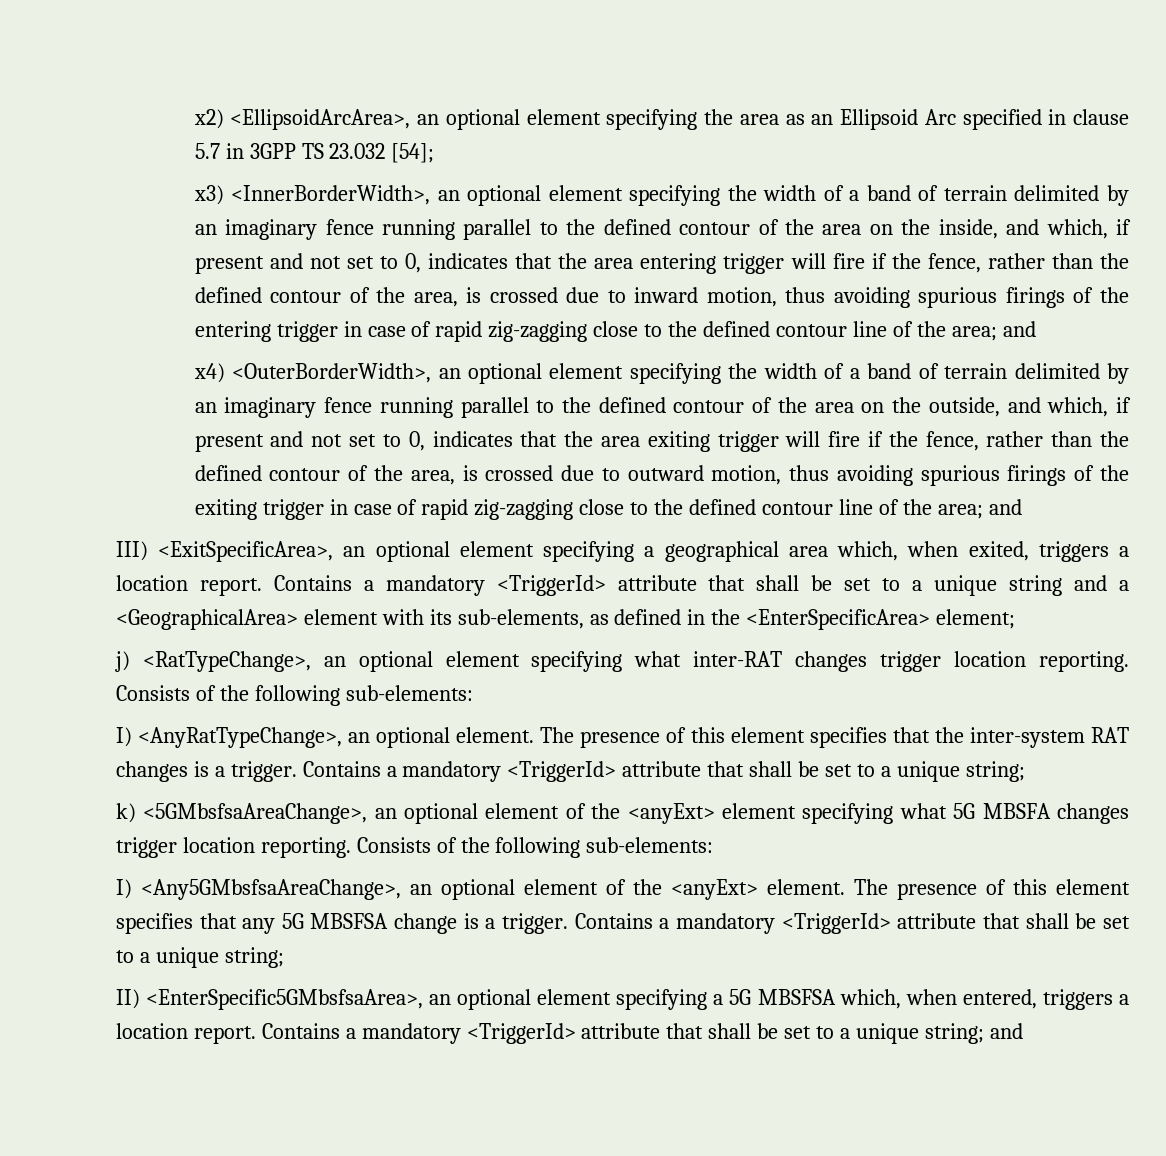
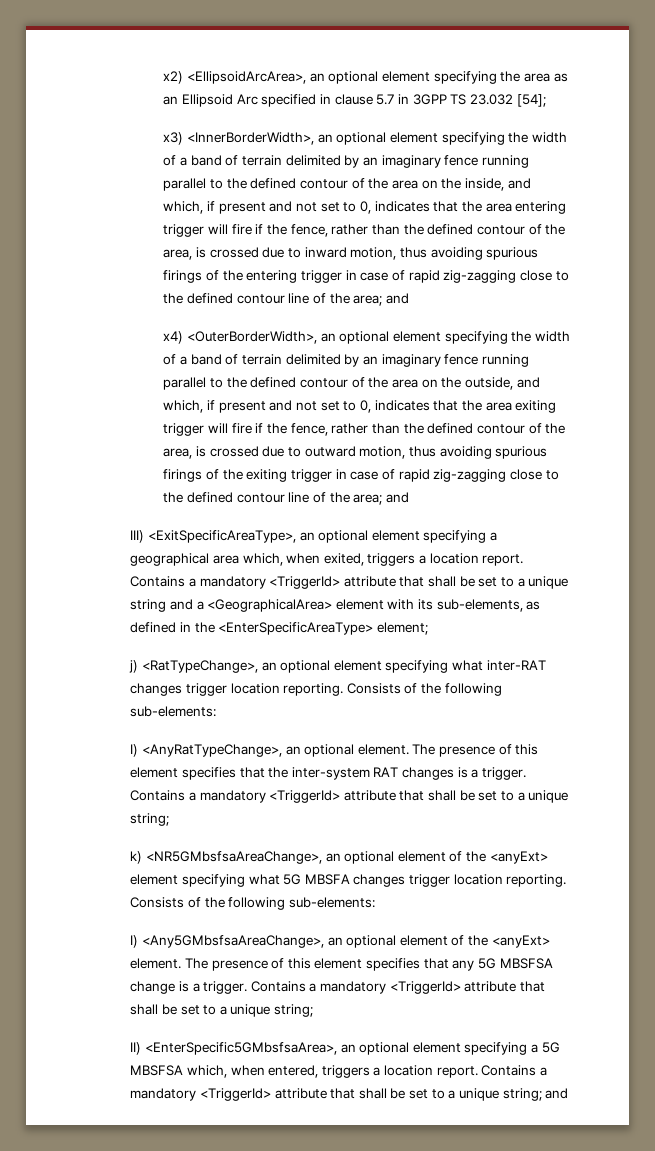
- III) <ExitSpecificArea>, an optional element specifying a geographical area which, when exited, triggers a location report.
+ III) <ExitSpecificAreaType>, an optional element specifying a geographical area which, when exited, triggers a location report.
- Contains a mandatory <TriggerId> attribute that shall be set to a unique string and a <GeographicalArea> element with its sub-elements, as defined in the <EnterSpecificArea> element;
+ Contains a mandatory <TriggerId> attribute that shall be set to a unique string and a <GeographicalArea> element with its sub-elements, as defined in the <EnterSpecificAreaType> element;
- k) <5GMbsfsaAreaChange>, an optional element of the <anyExt> element specifying what 5G MBSFA changes trigger location reporting.
+ k) <NR5GMbsfsaAreaChange>, an optional element of the <anyExt> element specifying what 5G MBSFA changes trigger location reporting.

